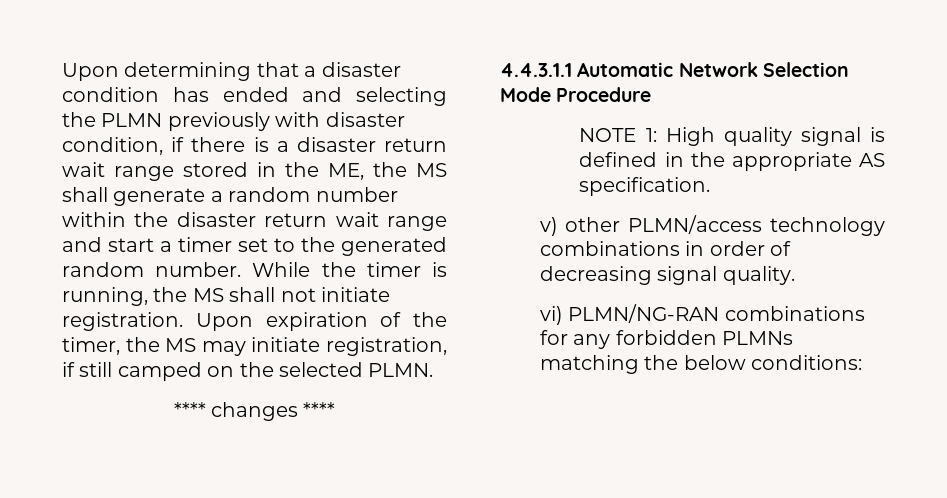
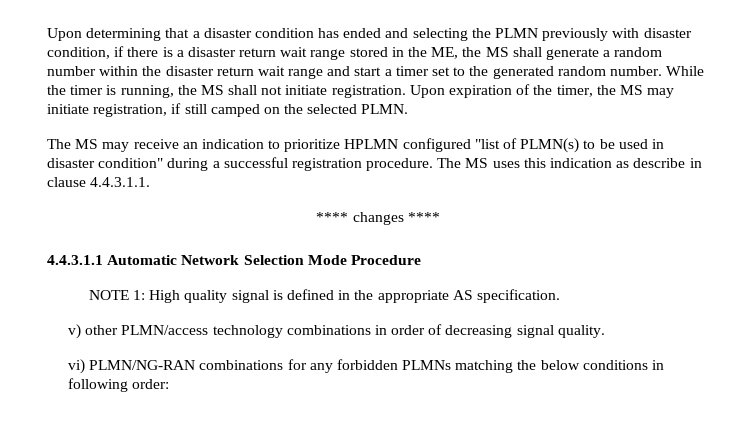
+ The MS may receive an indication to prioritize HPLMN configured "list of PLMN(s) to be used in disaster condition" during a successful registration procedure. The MS uses this indication as describe in clause 4.4.3.1.1.
- vi) PLMN/NG-RAN combinations for any forbidden PLMNs matching the below conditions:
+ vi) PLMN/NG-RAN combinations for any forbidden PLMNs matching the below conditions in following order:

